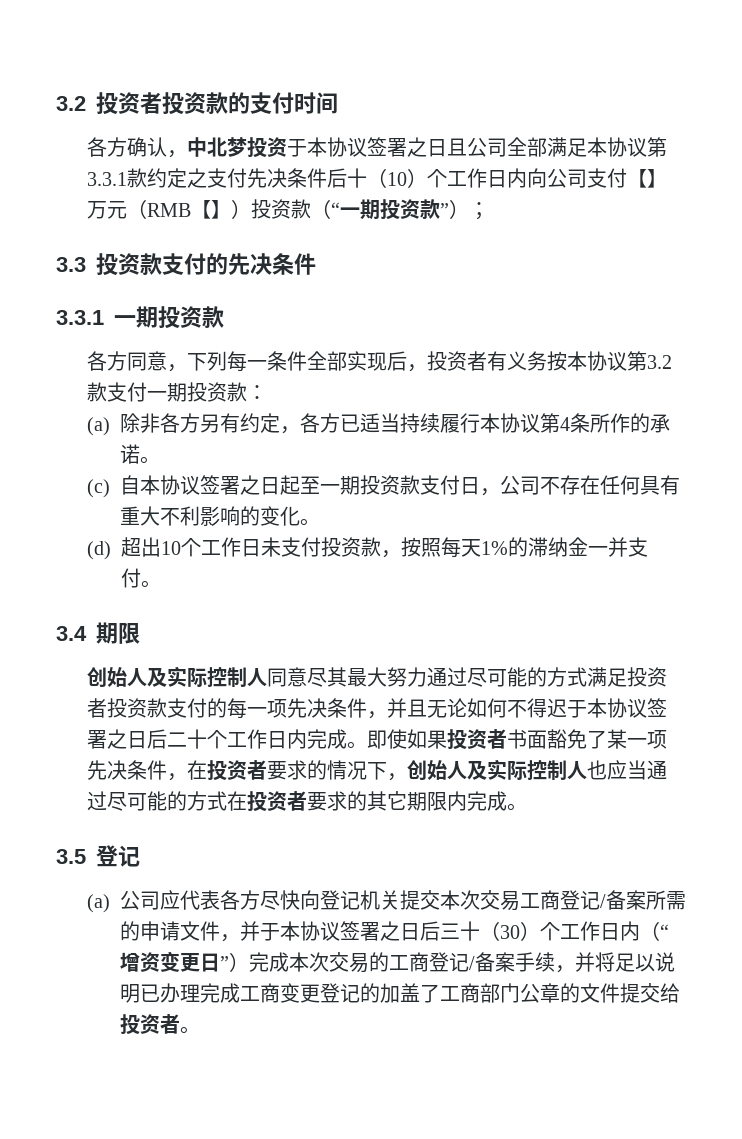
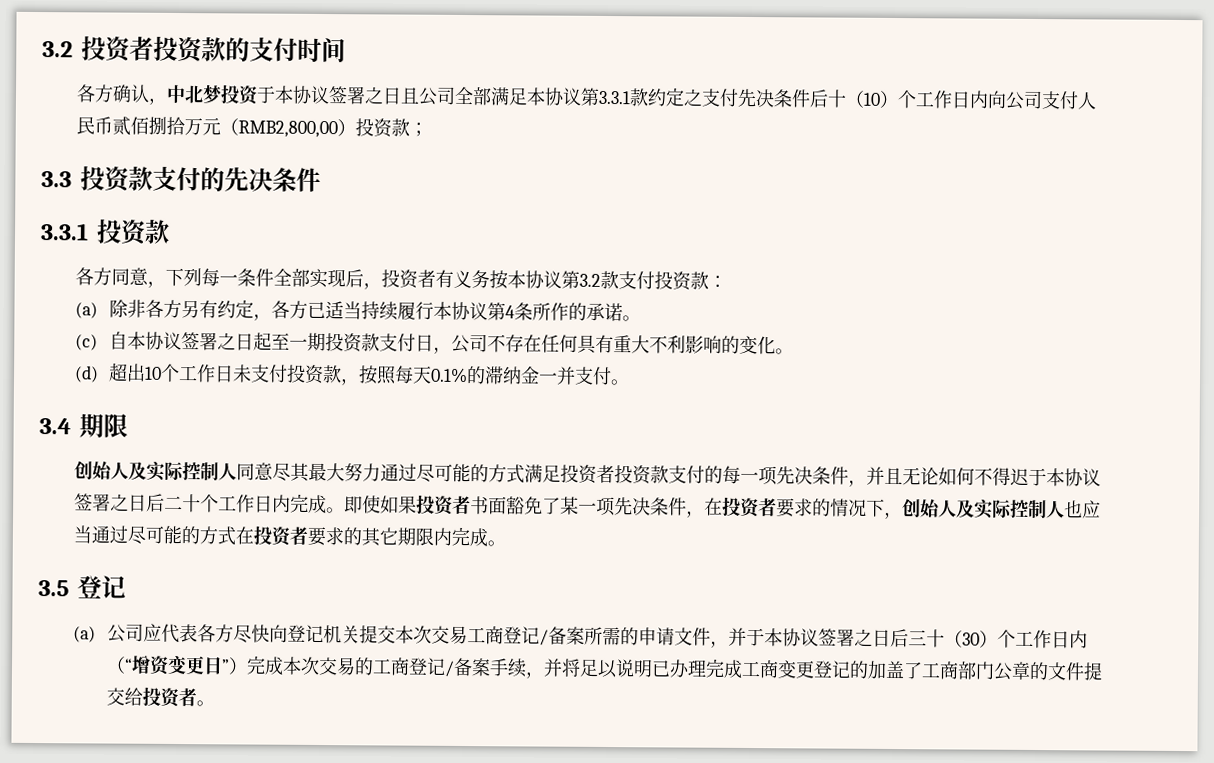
- 各方确认，中北梦投资于本协议签署之日且公司全部满足本协议第3.3.1款约定之支付先决条件后十（10）个工作日内向公司支付【】万元（RMB【】）投资款（“一期投资款”）；
+ 各方确认，中北梦投资于本协议签署之日且公司全部满足本协议第3.3.1款约定之支付先决条件后十（10）个工作日内向公司支付人民币贰佰捌拾万元（RMB2,800,00）投资款；
- 3.3.1一期投资款
+ 3.3.1投资款
- 各方同意，下列每一条件全部实现后，投资者有义务按本协议第3.2款支付一期投资款：
+ 各方同意，下列每一条件全部实现后，投资者有义务按本协议第3.2款支付投资款：
- (d)超出10个工作日未支付投资款，按照每天1%的滞纳金一并支付。
+ (d)超出10个工作日未支付投资款，按照每天0.1%的滞纳金一并支付。

